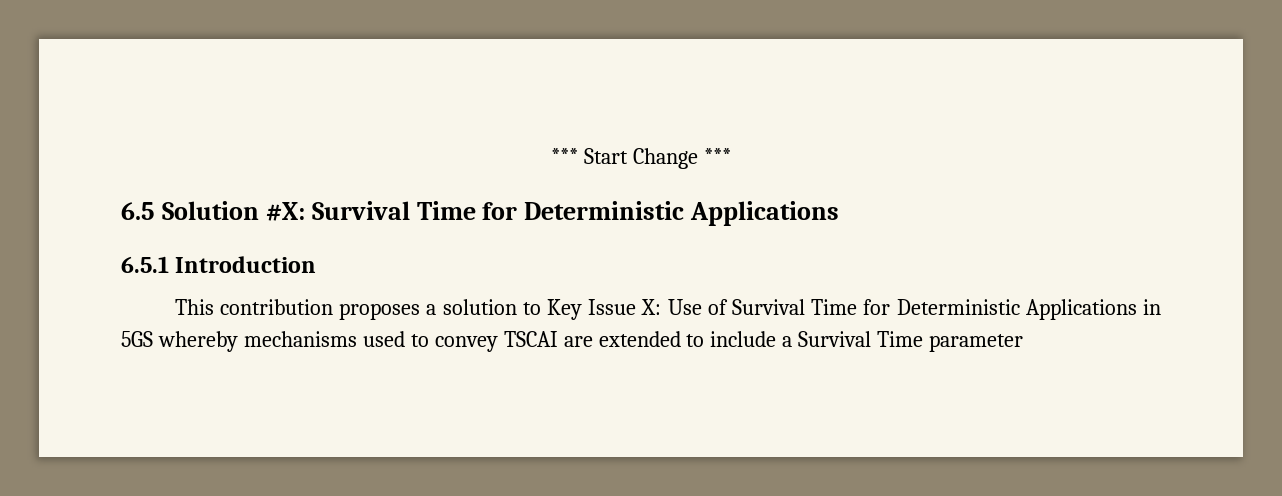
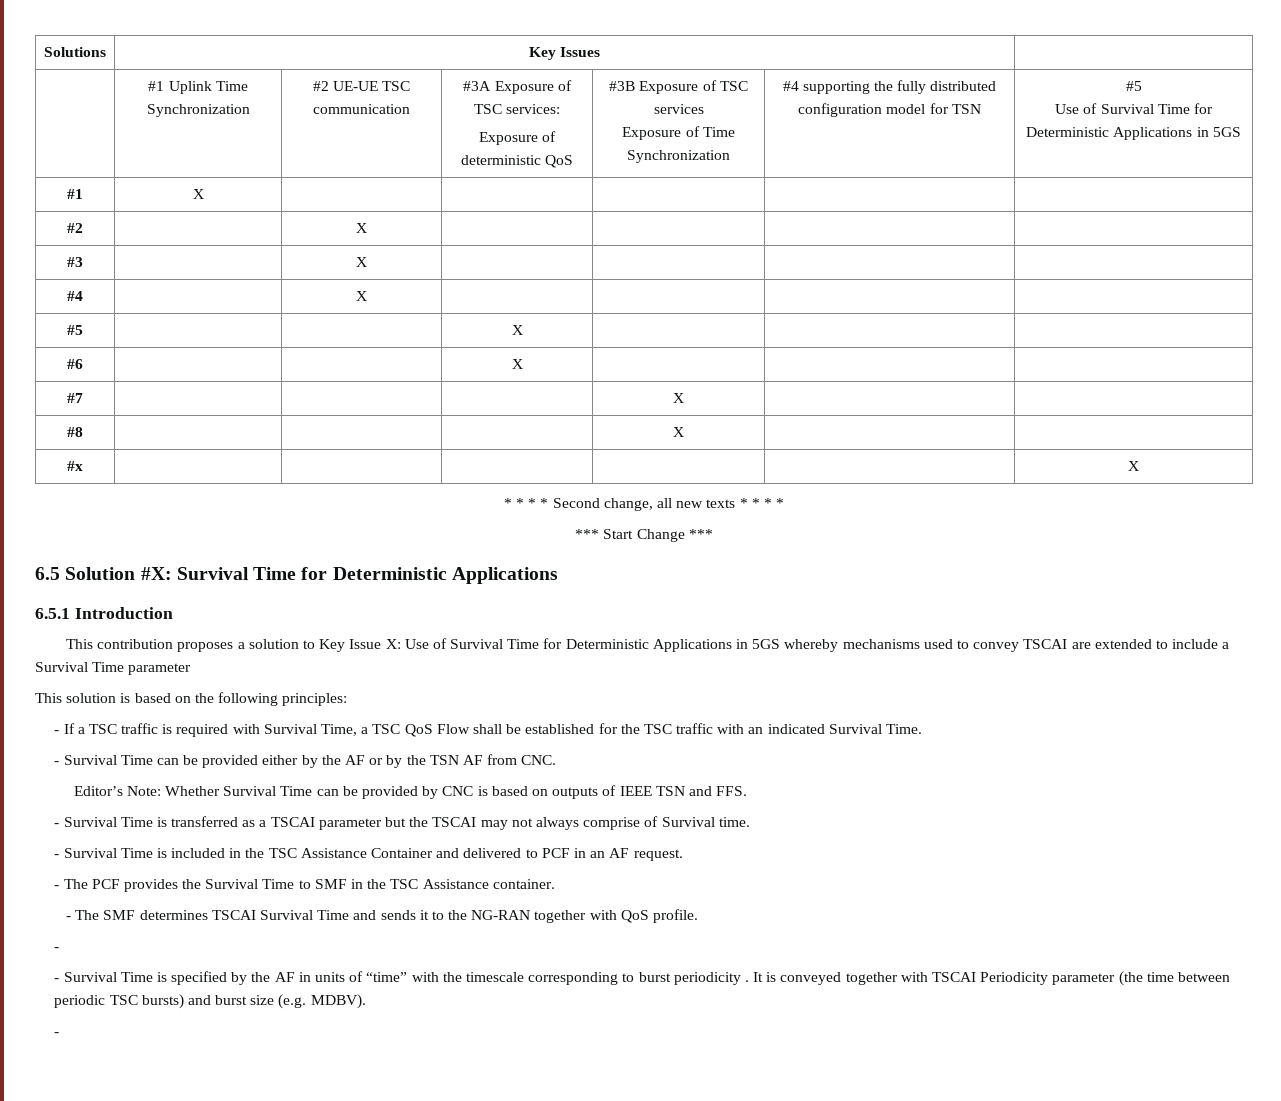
+ Solutions | Key Issues |
+ | #1 Uplink Time Synchronization | #2 UE-UE TSC communication | #3A Exposure of TSC services:
+ Exposure of deterministic QoS | #3B Exposure of TSC services
+ Exposure of Time Synchronization | #4 supporting the fully distributed configuration model for TSN | #5
+ Use of Survival Time for Deterministic Applications in 5GS
+ #1 | X | | | | |
+ #2 | | X | | | |
+ #3 | | X | | | |
+ #4 | | X | | | |
+ #5 | | | X | | |
+ #6 | | | X | | |
+ #7 | | | | X | |
+ #8 | | | | X | |
+ #x | | | | | | X
+ * * * * Second change, all new texts * * * *
+ This solution is based on the following principles:
+ - If a TSC traffic is required with Survival Time, a TSC QoS Flow shall be established for the TSC traffic with an indicated Survival Time.
+ - Survival Time can be provided either by the AF or by the TSN AF from CNC.
+ Editor’s Note: Whether Survival Time can be provided by CNC is based on outputs of IEEE TSN and FFS.
+ - Survival Time is transferred as a TSCAI parameter but the TSCAI may not always comprise of Survival time.
+ - Survival Time is included in the TSC Assistance Container and delivered to PCF in an AF request.
+ - The PCF provides the Survival Time to SMF in the TSC Assistance container.
+ - The SMF determines TSCAI Survival Time and sends it to the NG-RAN together with QoS profile.
+ -
+ - Survival Time is specified by the AF in units of “time” with the timescale corresponding to burst periodicity . It is conveyed together with TSCAI Periodicity parameter (the time between periodic TSC bursts) and burst size (e.g. MDBV).
+ -

